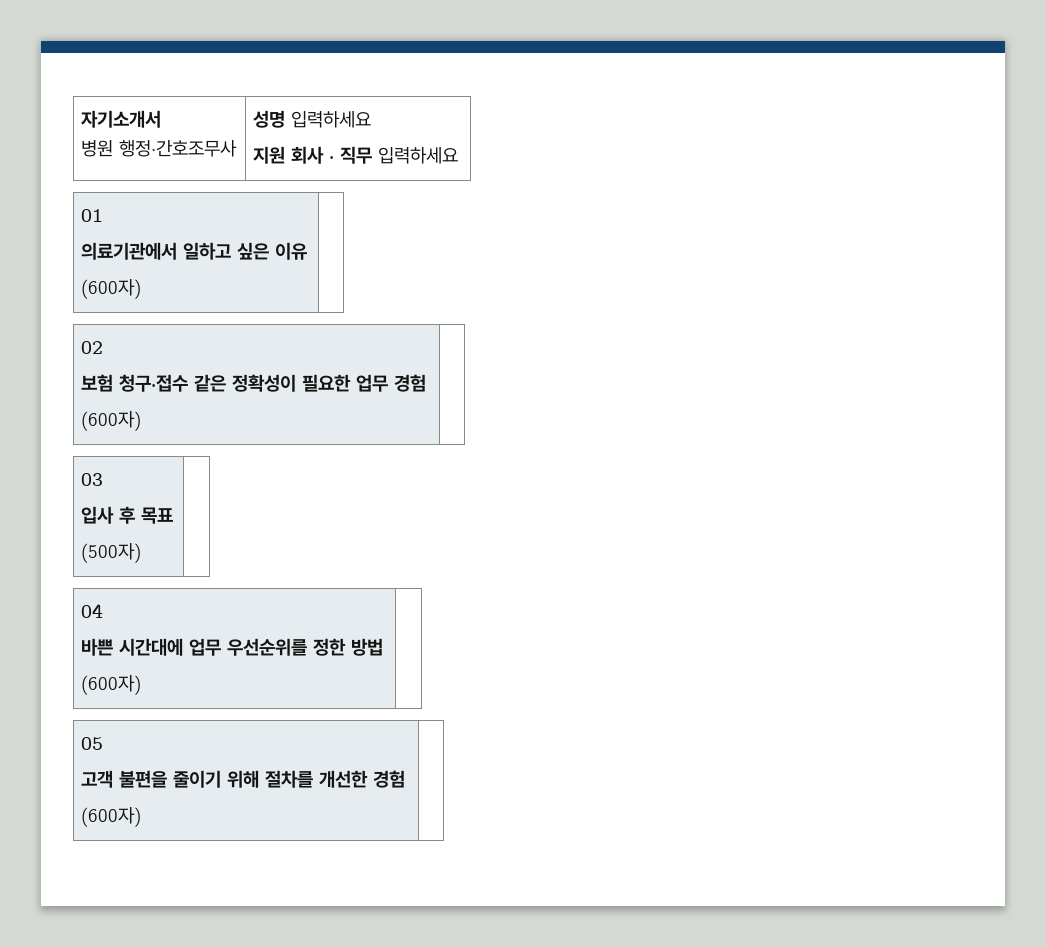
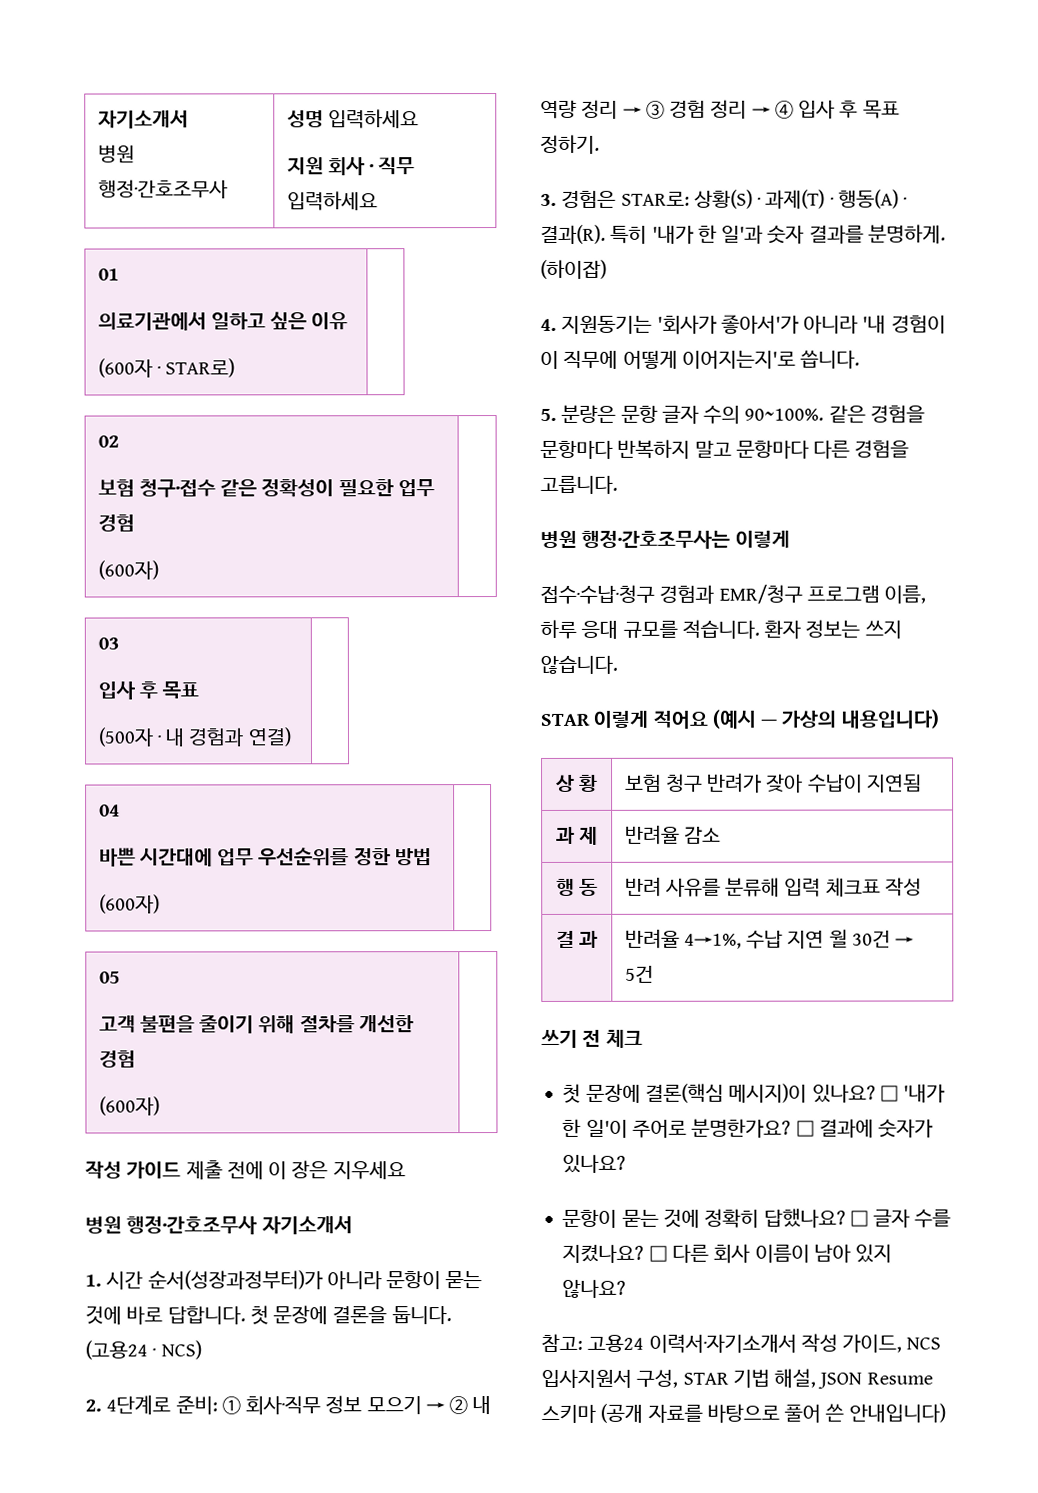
  01
  의료기관에서 일하고 싶은 이유
- (600자) |
+ (600자 · STAR로) |
  03
  입사 후 목표
- (500자) |
+ (500자 · 내 경험과 연결) |
+ 작성 가이드 제출 전에 이 장은 지우세요
+ 병원 행정·간호조무사 자기소개서
+ 1. 시간 순서(성장과정부터)가 아니라 문항이 묻는 것에 바로 답합니다. 첫 문장에 결론을 둡니다. (고용24 · NCS)
+ 2. 4단계로 준비: ① 회사·직무 정보 모으기 → ② 내 역량 정리 → ③ 경험 정리 → ④ 입사 후 목표 정하기.
+ 3. 경험은 STAR로: 상황(S) · 과제(T) · 행동(A) · 결과(R). 특히 '내가 한 일'과 숫자 결과를 분명하게. (하이잡)
+ 4. 지원동기는 '회사가 좋아서'가 아니라 '내 경험이 이 직무에 어떻게 이어지는지'로 씁니다.
+ 5. 분량은 문항 글자 수의 90~100%. 같은 경험을 문항마다 반복하지 말고 문항마다 다른 경험을 고릅니다.
+ 병원 행정·간호조무사는 이렇게
+ 접수·수납·청구 경험과 EMR/청구 프로그램 이름, 하루 응대 규모를 적습니다. 환자 정보는 쓰지 않습니다.
+ STAR 이렇게 적어요 (예시 — 가상의 내용입니다)
+ 상 황 | 보험 청구 반려가 잦아 수납이 지연됨
+ 과 제 | 반려율 감소
+ 행 동 | 반려 사유를 분류해 입력 체크표 작성
+ 결 과 | 반려율 4→1%, 수납 지연 월 30건 → 5건
+ 쓰기 전 체크
+ 첫 문장에 결론(핵심 메시지)이 있나요? □ '내가 한 일'이 주어로 분명한가요? □ 결과에 숫자가 있나요?
+ 문항이 묻는 것에 정확히 답했나요? □ 글자 수를 지켰나요? □ 다른 회사 이름이 남아 있지 않나요?
+ 참고: 고용24 이력서·자기소개서 작성 가이드, NCS 입사지원서 구성, STAR 기법 해설, JSON Resume 스키마 (공개 자료를 바탕으로 풀어 쓴 안내입니다)

